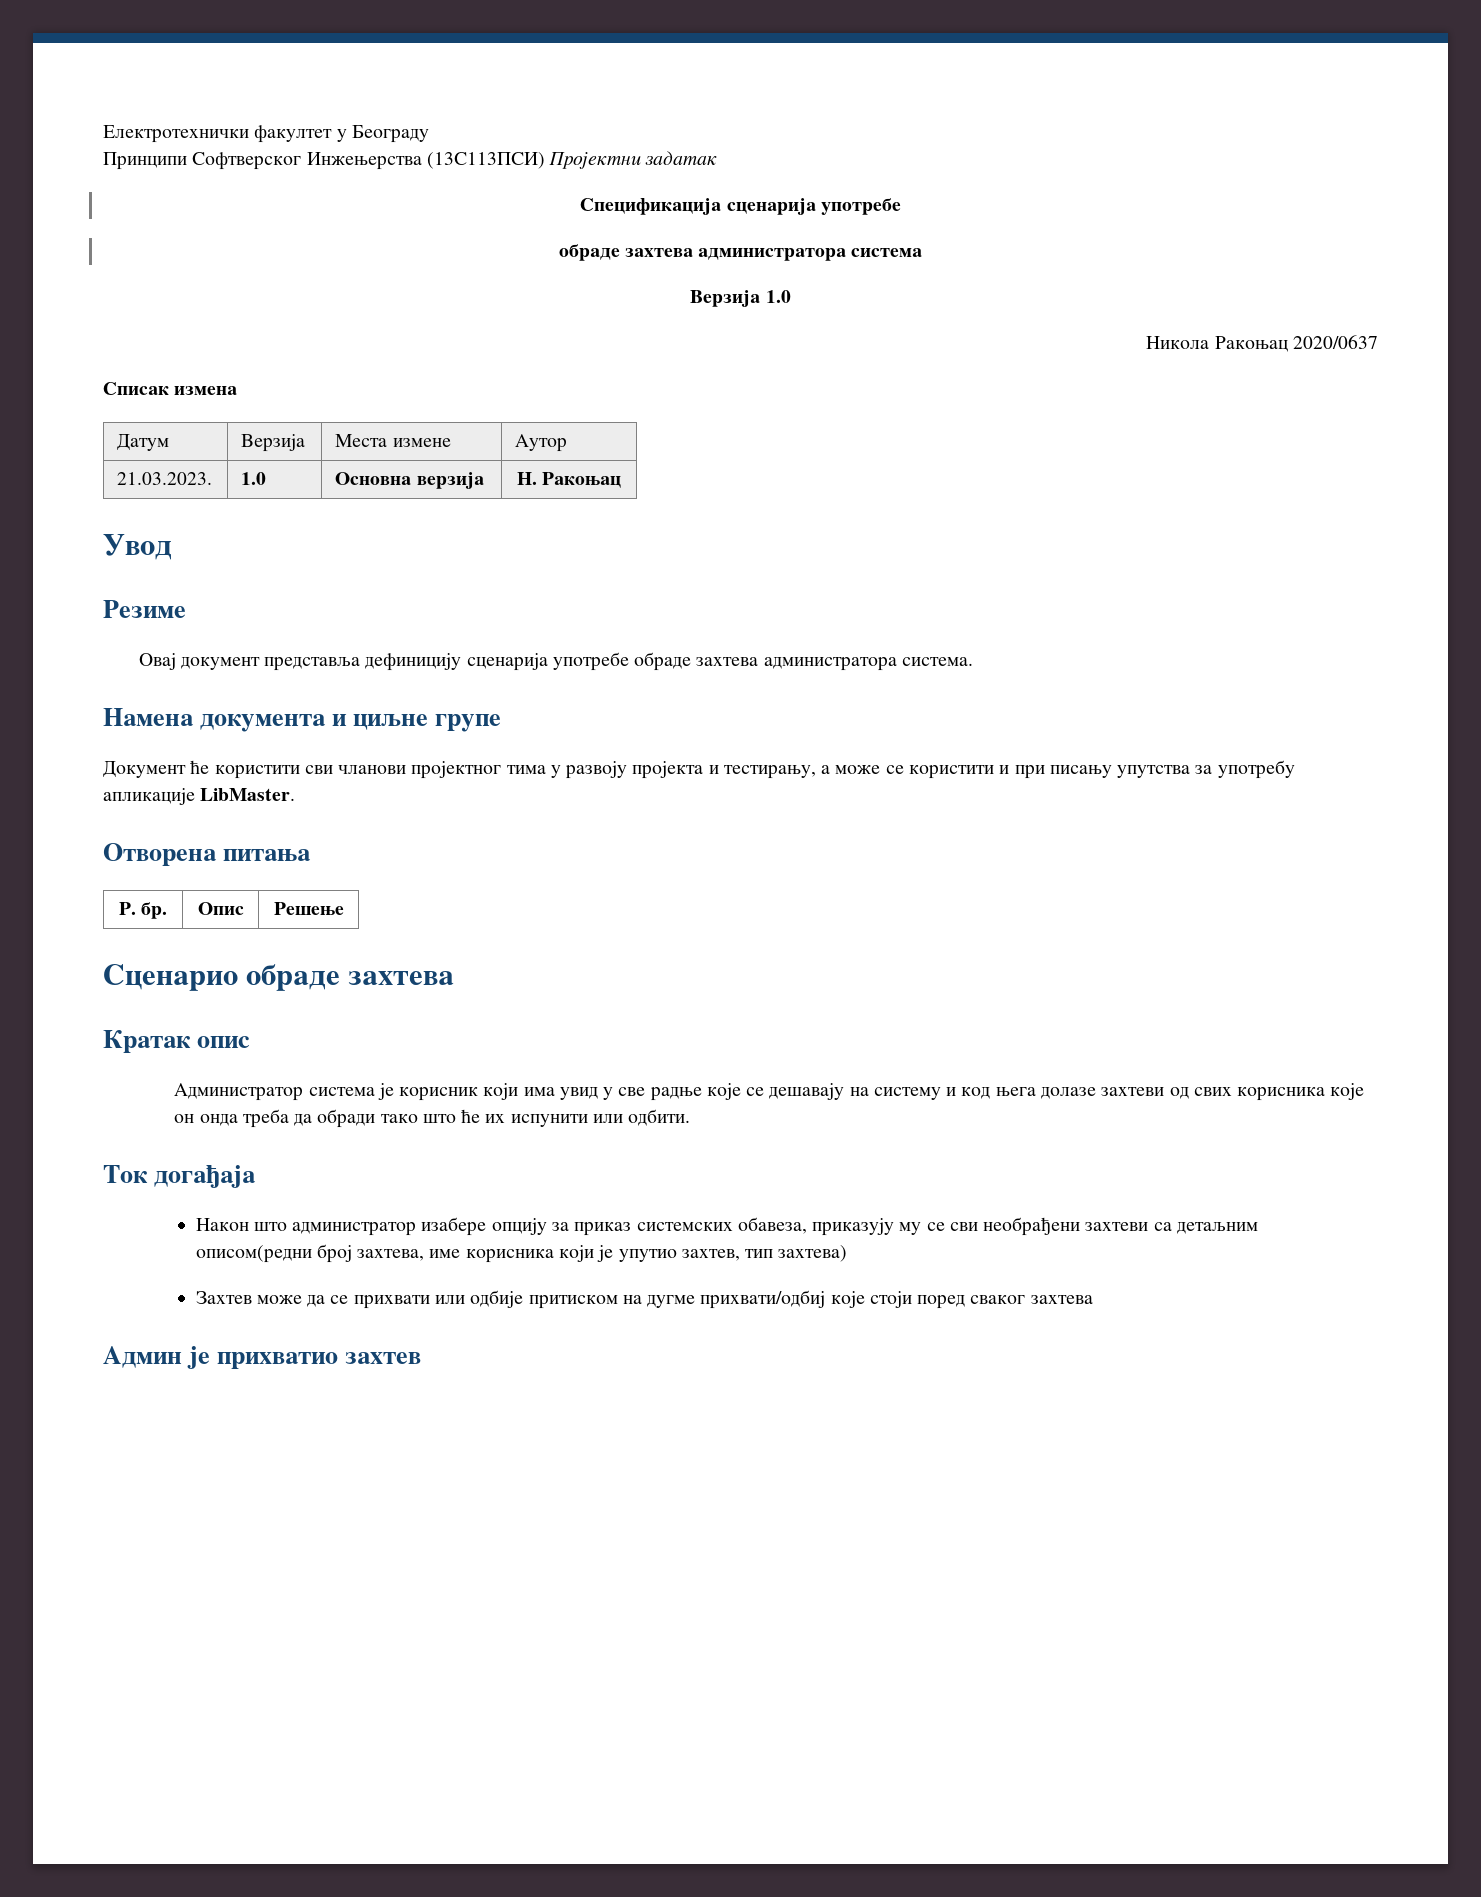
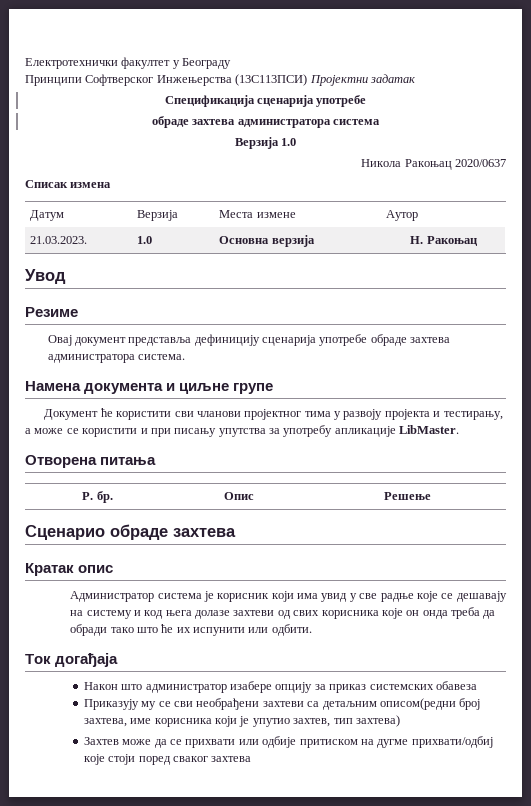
- Након што администратор изабере опцију за приказ системских обавеза, приказују му се сви необрађени захтеви са детаљним описом(редни број захтева, име корисника који је упутио захтев, тип захтева)
+ Након што администратор изабере опцију за приказ системских обавеза
+ Приказују му се сви необрађени захтеви са детаљним описом(редни број захтева, име корисника који је упутио захтев, тип захтева)
- Админ је прихватио захтев

